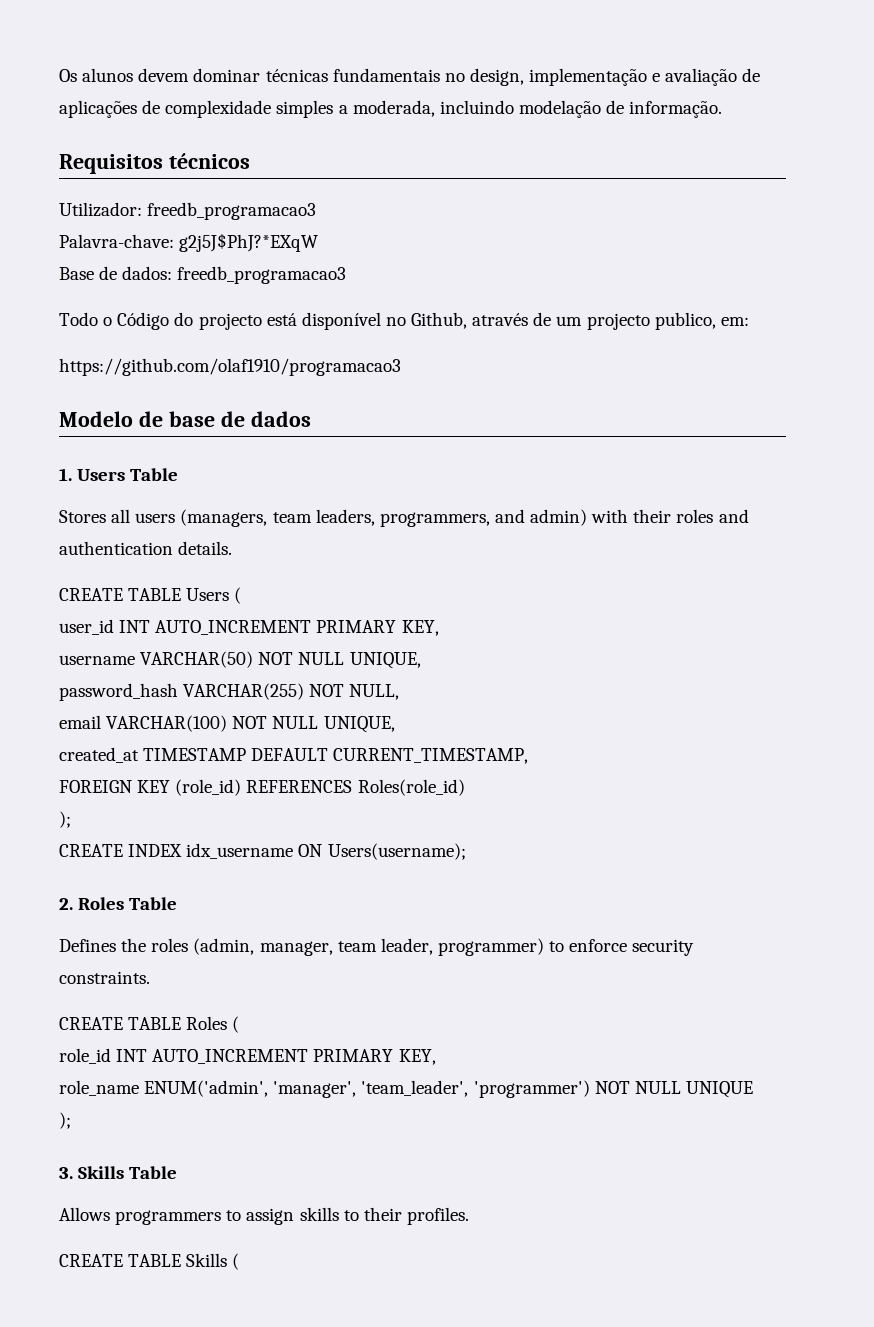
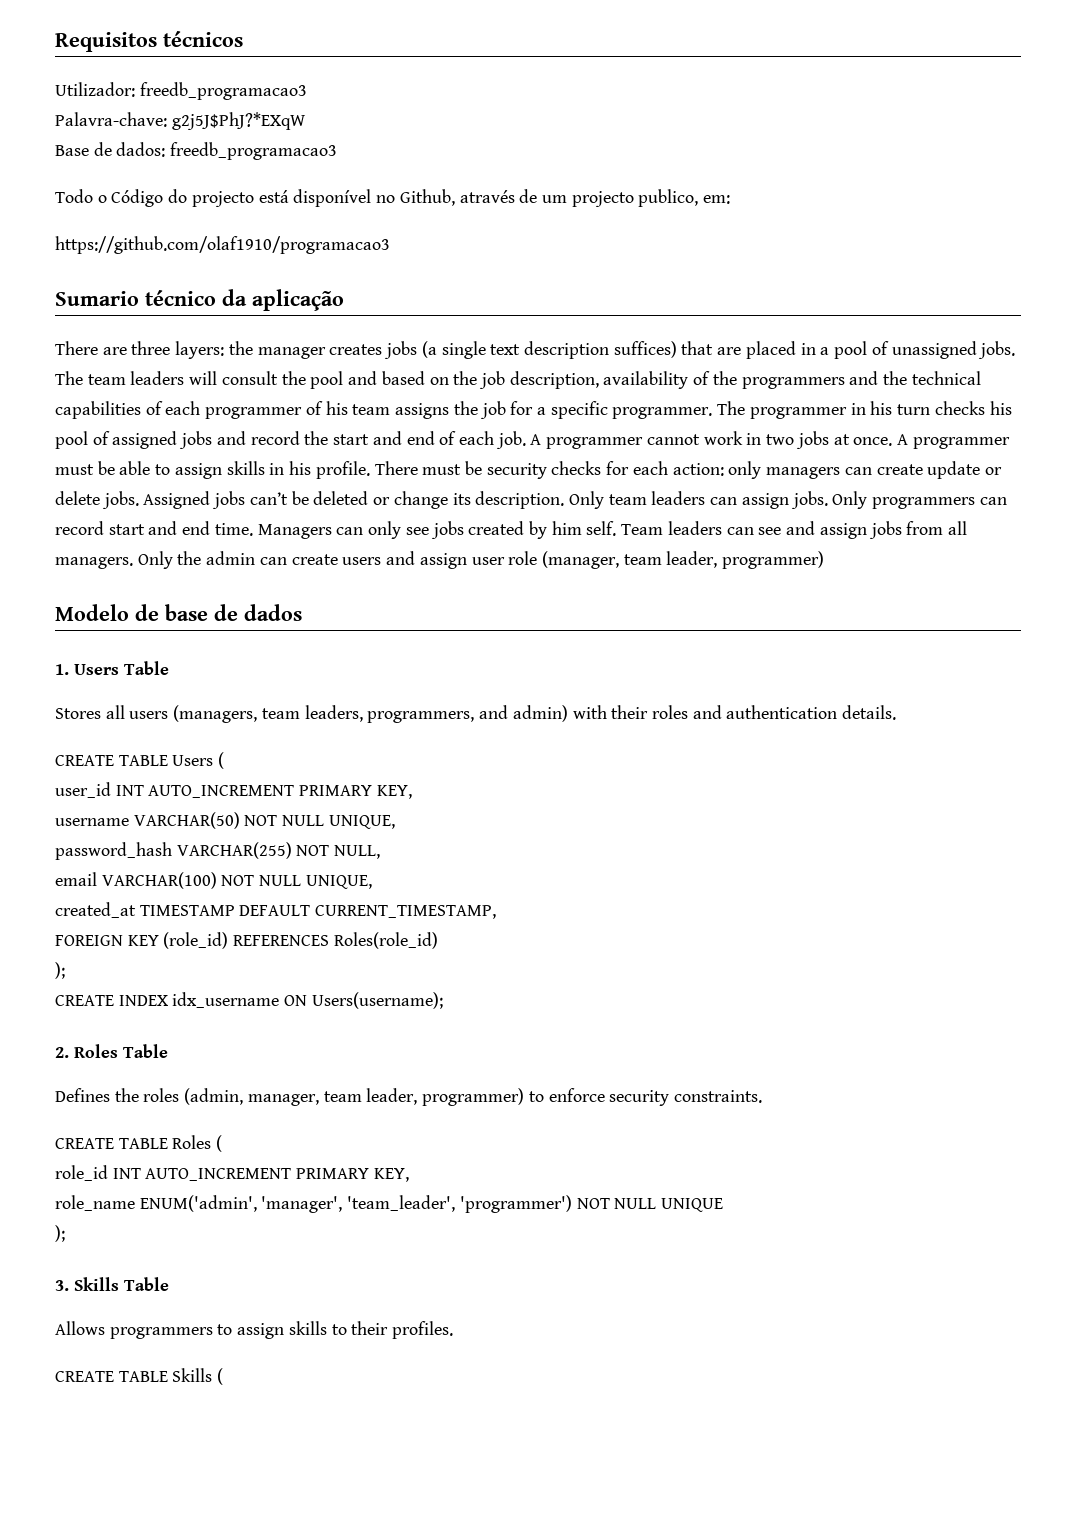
- Os alunos devem dominar técnicas fundamentais no design, implementação e avaliação de aplicações de complexidade simples a moderada, incluindo modelação de informação.
+ Sumario técnico da aplicação
+ There are three layers: the manager creates jobs (a single text description suffices) that are placed in a pool of unassigned jobs. The team leaders will consult the pool and based on the job description, availability of the programmers and the technical capabilities of each programmer of his team assigns the job for a specific programmer. The programmer in his turn checks his pool of assigned jobs and record the start and end of each job. A programmer cannot work in two jobs at once. A programmer must be able to assign skills in his profile. There must be security checks for each action: only managers can create update or delete jobs. Assigned jobs can’t be deleted or change its description. Only team leaders can assign jobs. Only programmers can record start and end time. Managers can only see jobs created by him self. Team leaders can see and assign jobs from all managers. Only the admin can create users and assign user role (manager, team leader, programmer)

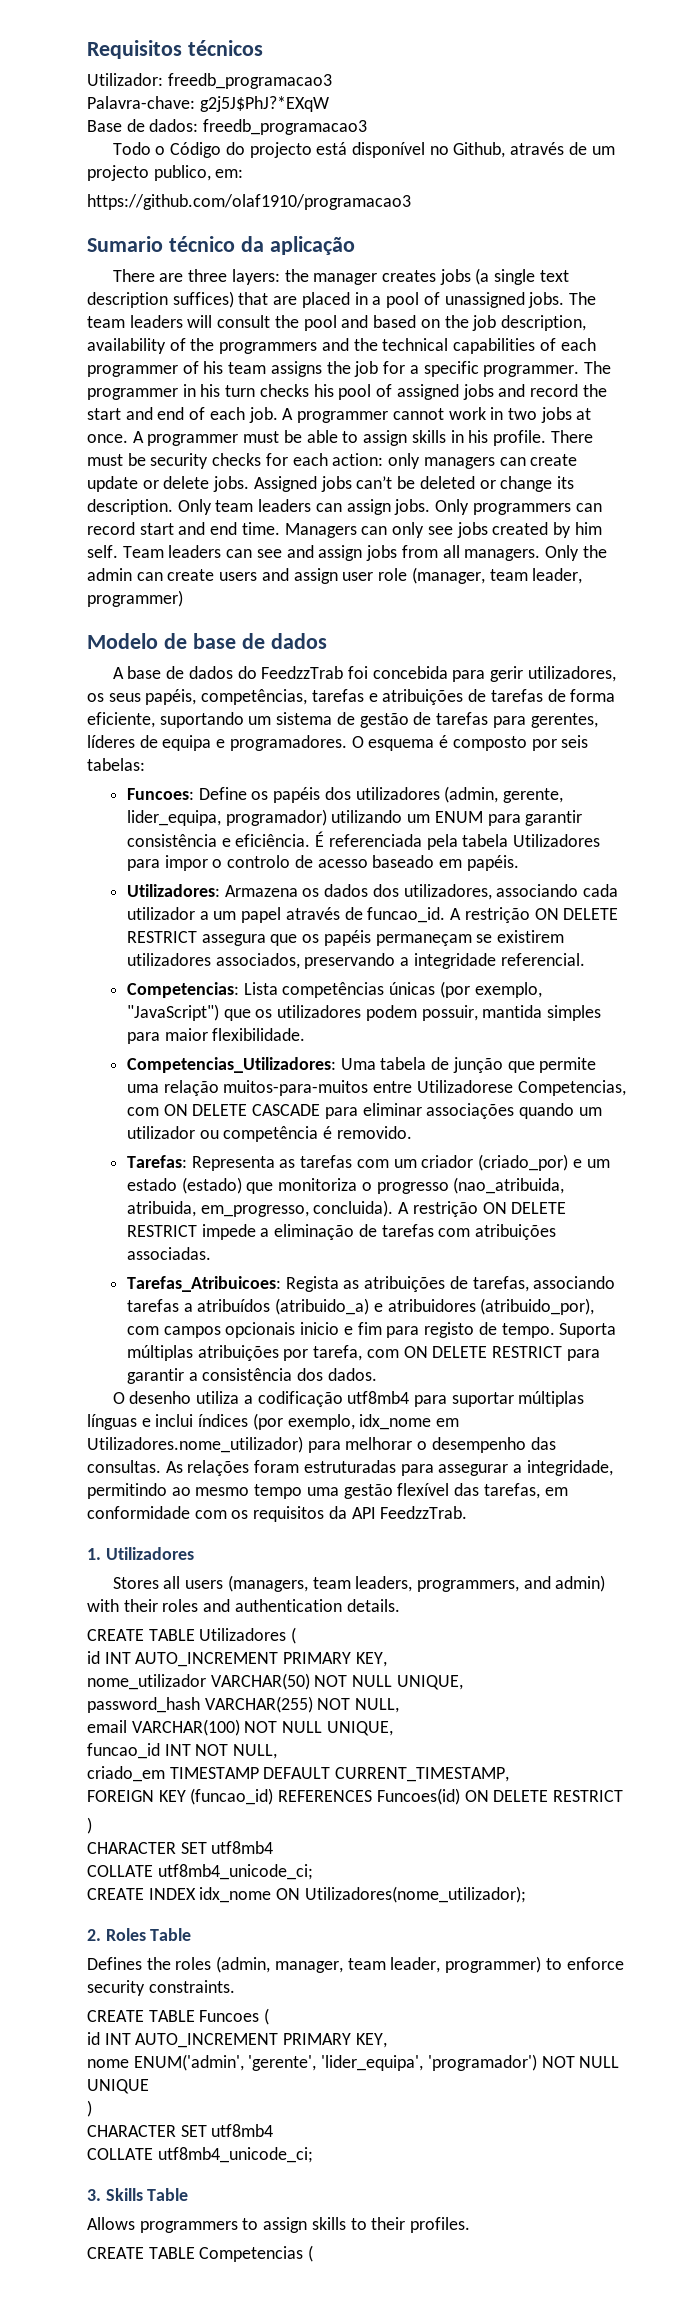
+ A base de dados do FeedzzTrab foi concebida para gerir utilizadores, os seus papéis, competências, tarefas e atribuições de tarefas de forma eficiente, suportando um sistema de gestão de tarefas para gerentes, líderes de equipa e programadores. O esquema é composto por seis tabelas:
+ Funcoes: Define os papéis dos utilizadores (admin, gerente, lider_equipa, programador) utilizando um ENUM para garantir consistência e eficiência. É referenciada pela tabela Utilizadores para impor o controlo de acesso baseado em papéis.
+ Utilizadores: Armazena os dados dos utilizadores, associando cada utilizador a um papel através de funcao_id. A restrição ON DELETE RESTRICT assegura que os papéis permaneçam se existirem utilizadores associados, preservando a integridade referencial.
+ Competencias: Lista competências únicas (por exemplo, "JavaScript") que os utilizadores podem possuir, mantida simples para maior flexibilidade.
+ Competencias_Utilizadores: Uma tabela de junção que permite uma relação muitos-para-muitos entre Utilizadorese Competencias, com ON DELETE CASCADE para eliminar associações quando um utilizador ou competência é removido.
+ Tarefas: Representa as tarefas com um criador (criado_por) e um estado (estado) que monitoriza o progresso (nao_atribuida, atribuida, em_progresso, concluida). A restrição ON DELETE RESTRICT impede a eliminação de tarefas com atribuições associadas.
+ Tarefas_Atribuicoes: Regista as atribuições de tarefas, associando tarefas a atribuídos (atribuido_a) e atribuidores (atribuido_por), com campos opcionais inicio e fim para registo de tempo. Suporta múltiplas atribuições por tarefa, com ON DELETE RESTRICT para garantir a consistência dos dados.
+ O desenho utiliza a codificação utf8mb4 para suportar múltiplas línguas e inclui índices (por exemplo, idx_nome em Utilizadores.nome_utilizador) para melhorar o desempenho das consultas. As relações foram estruturadas para assegurar a integridade, permitindo ao mesmo tempo uma gestão flexível das tarefas, em conformidade com os requisitos da API FeedzzTrab.
- 1. Users Table
+ 1. Utilizadores
- CREATE TABLE Users (
- user_id INT AUTO_INCREMENT PRIMARY KEY,
- username VARCHAR(50) NOT NULL UNIQUE,
+ CREATE TABLE Utilizadores (
+ id INT AUTO_INCREMENT PRIMARY KEY,
+ nome_utilizador VARCHAR(50) NOT NULL UNIQUE,
- created_at TIMESTAMP DEFAULT CURRENT_TIMESTAMP,
+ funcao_id INT NOT NULL,
+ criado_em TIMESTAMP DEFAULT CURRENT_TIMESTAMP,
- FOREIGN KEY (role_id) REFERENCES Roles(role_id)
- );
+ FOREIGN KEY (funcao_id) REFERENCES Funcoes(id) ON DELETE RESTRICT
+ )
+ CHARACTER SET utf8mb4
+ COLLATE utf8mb4_unicode_ci;
- CREATE INDEX idx_username ON Users(username);
+ CREATE INDEX idx_nome ON Utilizadores(nome_utilizador);
- CREATE TABLE Roles (
- role_id INT AUTO_INCREMENT PRIMARY KEY,
- role_name ENUM('admin', 'manager', 'team_leader', 'programmer') NOT NULL UNIQUE
- );
+ CREATE TABLE Funcoes (
+ id INT AUTO_INCREMENT PRIMARY KEY,
+ nome ENUM('admin', 'gerente', 'lider_equipa', 'programador') NOT NULL UNIQUE
+ )
+ CHARACTER SET utf8mb4
+ COLLATE utf8mb4_unicode_ci;
- CREATE TABLE Skills (
+ CREATE TABLE Competencias (

